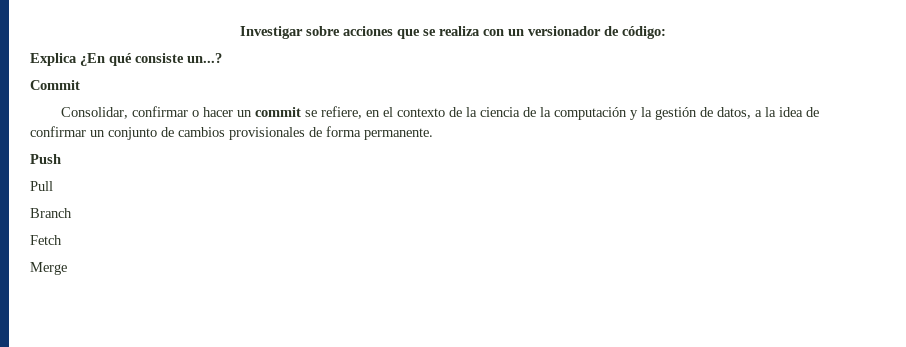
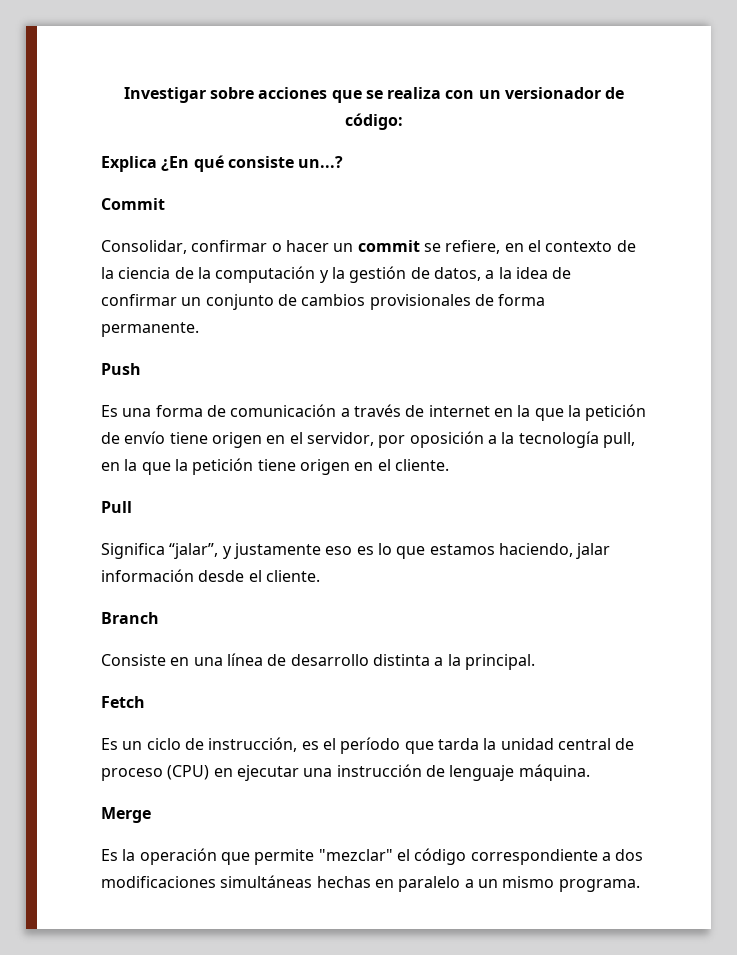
+ Es una forma de comunicación a través de internet en la que la petición de envío tiene origen en el servidor, por oposición a la tecnología pull, en la que la petición tiene origen en el cliente.
  Pull
+ Significa “jalar”, y justamente eso es lo que estamos haciendo, jalar información desde el cliente.
  Branch
+ Consiste en una línea de desarrollo distinta a la principal.
  Fetch
+ Es un ciclo de instrucción, es el período que tarda la unidad central de proceso (CPU) en ejecutar una instrucción de lenguaje máquina.
  Merge
+ Es la operación que permite "mezclar" el código correspondiente a dos modificaciones simultáneas hechas en paralelo a un mismo programa.

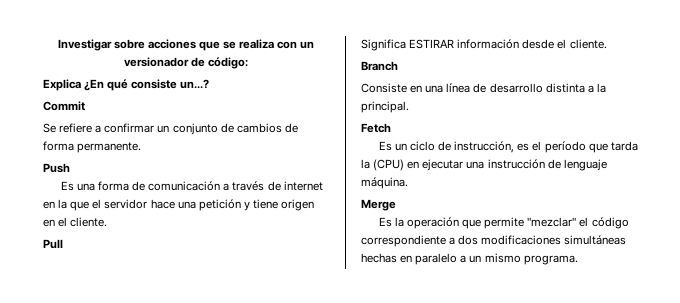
- Consolidar, confirmar o hacer un commit se refiere, en el contexto de la ciencia de la computación y la gestión de datos, a la idea de confirmar un conjunto de cambios provisionales de forma permanente.
+ Se refiere a confirmar un conjunto de cambios de forma permanente.
- Es una forma de comunicación a través de internet en la que la petición de envío tiene origen en el servidor, por oposición a la tecnología pull, en la que la petición tiene origen en el cliente.
+ Es una forma de comunicación a través de internet en la que el servidor hace una petición y tiene origen en el cliente.
- Significa “jalar”, y justamente eso es lo que estamos haciendo, jalar información desde el cliente.
+ Significa ESTIRAR información desde el cliente.
- Es un ciclo de instrucción, es el período que tarda la unidad central de proceso (CPU) en ejecutar una instrucción de lenguaje máquina.
+ Es un ciclo de instrucción, es el período que tarda la (CPU) en ejecutar una instrucción de lenguaje máquina.

